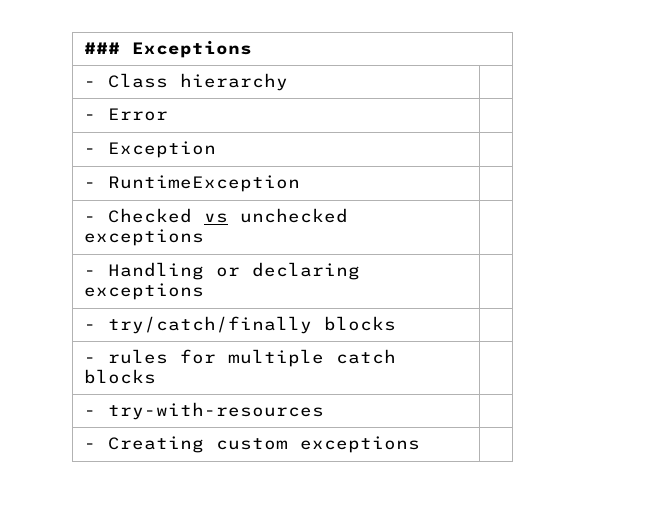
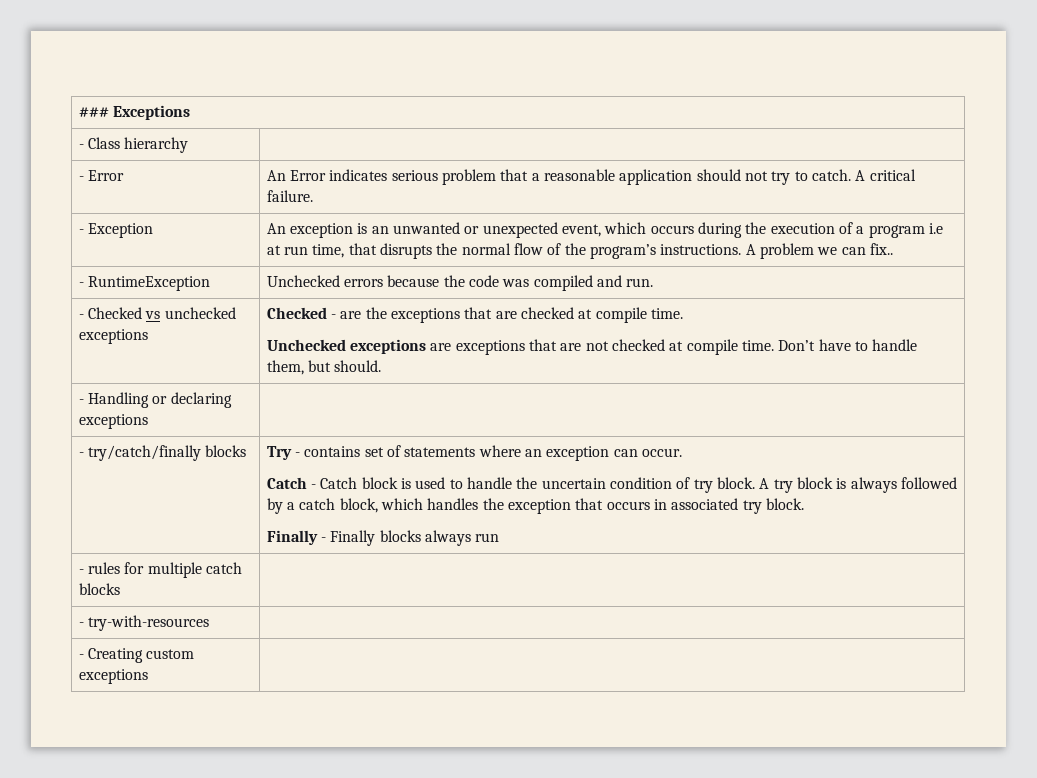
- - Error |
- - Exception |
- - RuntimeException |
+ - Error | An Error indicates serious problem that a reasonable application should not try to catch. A critical failure.
+ - Exception | An exception is an unwanted or unexpected event, which occurs during the execution of a program i.e at run time, that disrupts the normal flow of the program’s instructions. A problem we can fix..
+ - RuntimeException | Unchecked errors because the code was compiled and run.
- - Checked vs unchecked exceptions |
+ - Checked vs unchecked exceptions | Checked - are the exceptions that are checked at compile time.
+ Unchecked exceptions are exceptions that are not checked at compile time. Don’t have to handle them, but should.
+ Try - contains set of statements where an exception can occur.
+ Catch - Catch block is used to handle the uncertain condition of try block. A try block is always followed by a catch block, which handles the exception that occurs in associated try block.
+ Finally - Finally blocks always run

